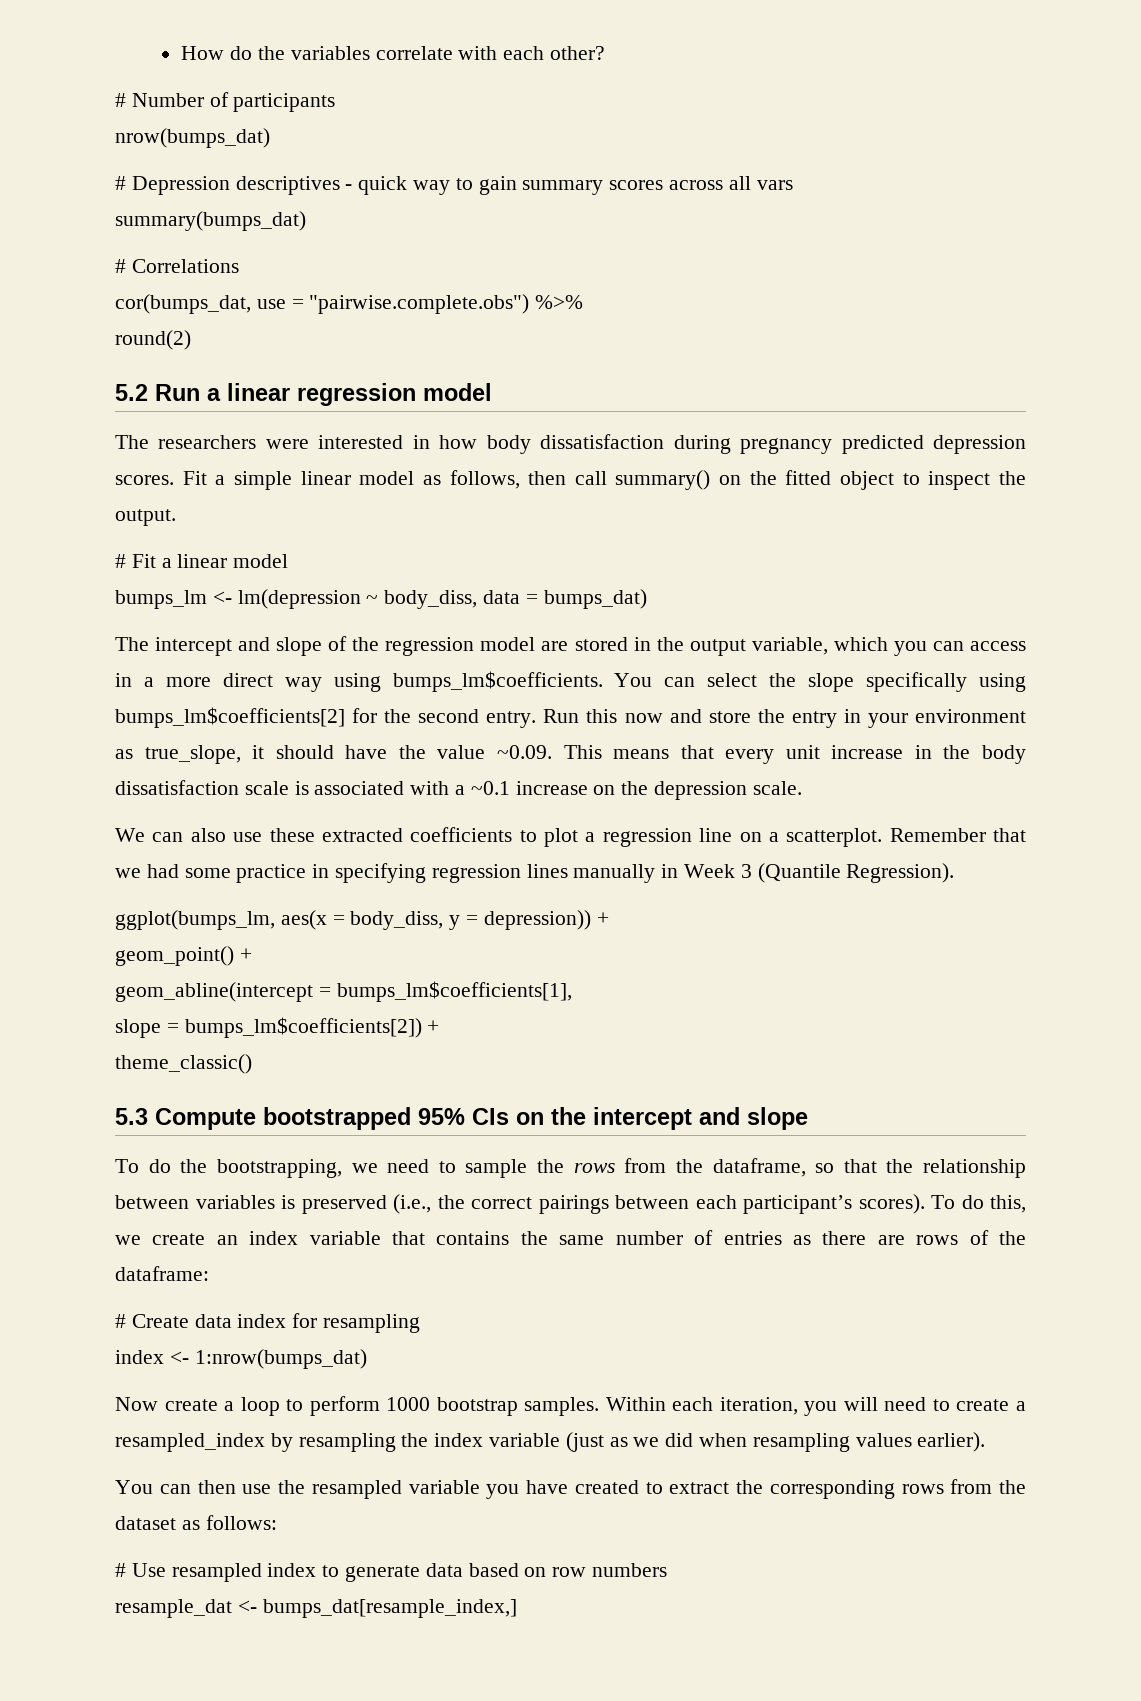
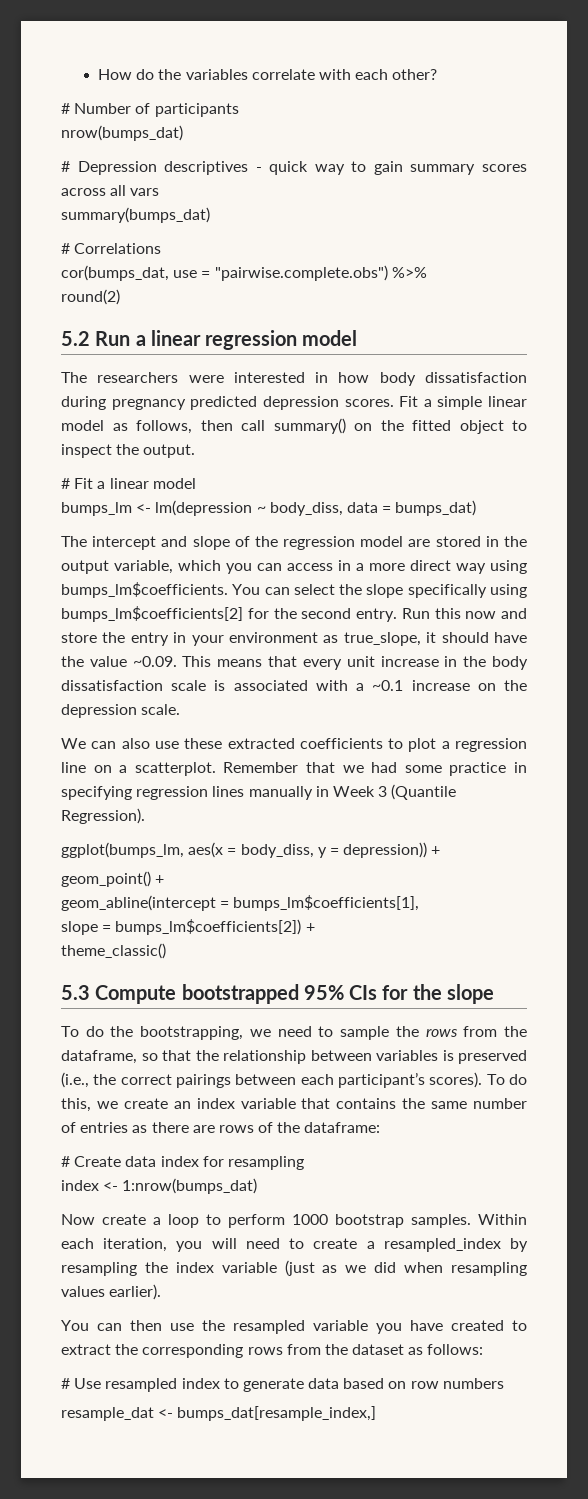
- 5.3 Compute bootstrapped 95% CIs on the intercept and slope
+ 5.3 Compute bootstrapped 95% CIs for the slope

